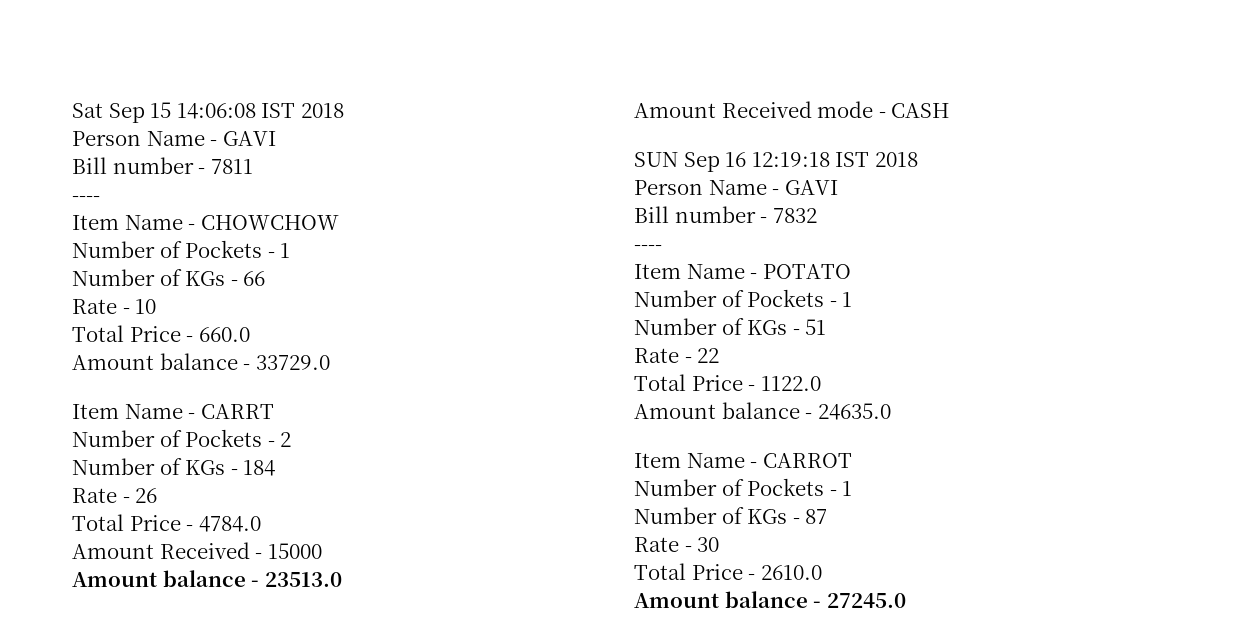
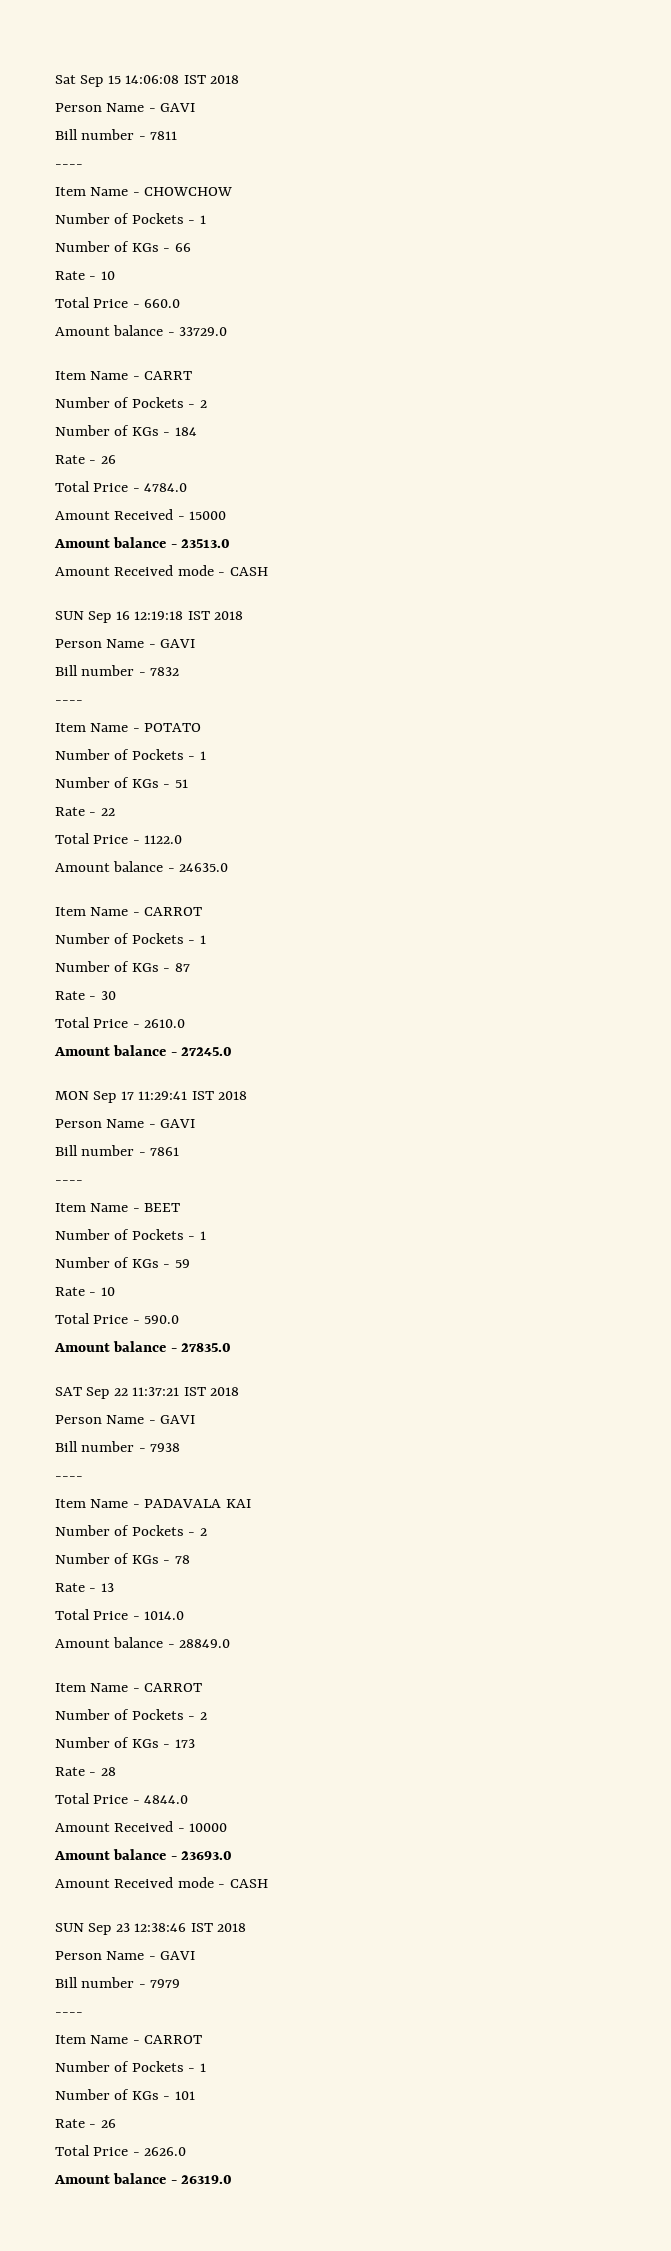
+ MON Sep 17 11:29:41 IST 2018
+ Person Name - GAVI
+ Bill number - 7861
+ ----
+ Item Name - BEET
+ Number of Pockets - 1
+ Number of KGs - 59
+ Rate - 10
+ Total Price - 590.0
+ Amount balance - 27835.0
+ SAT Sep 22 11:37:21 IST 2018
+ Person Name - GAVI
+ Bill number - 7938
+ ----
+ Item Name - PADAVALA KAI
+ Number of Pockets - 2
+ Number of KGs - 78
+ Rate - 13
+ Total Price - 1014.0
+ Amount balance - 28849.0
+ Item Name - CARROT
+ Number of Pockets - 2
+ Number of KGs - 173
+ Rate - 28
+ Total Price - 4844.0
+ Amount Received - 10000
+ Amount balance - 23693.0
+ Amount Received mode - CASH
+ SUN Sep 23 12:38:46 IST 2018
+ Person Name - GAVI
+ Bill number - 7979
+ ----
+ Item Name - CARROT
+ Number of Pockets - 1
+ Number of KGs - 101
+ Rate - 26
+ Total Price - 2626.0
+ Amount balance - 26319.0

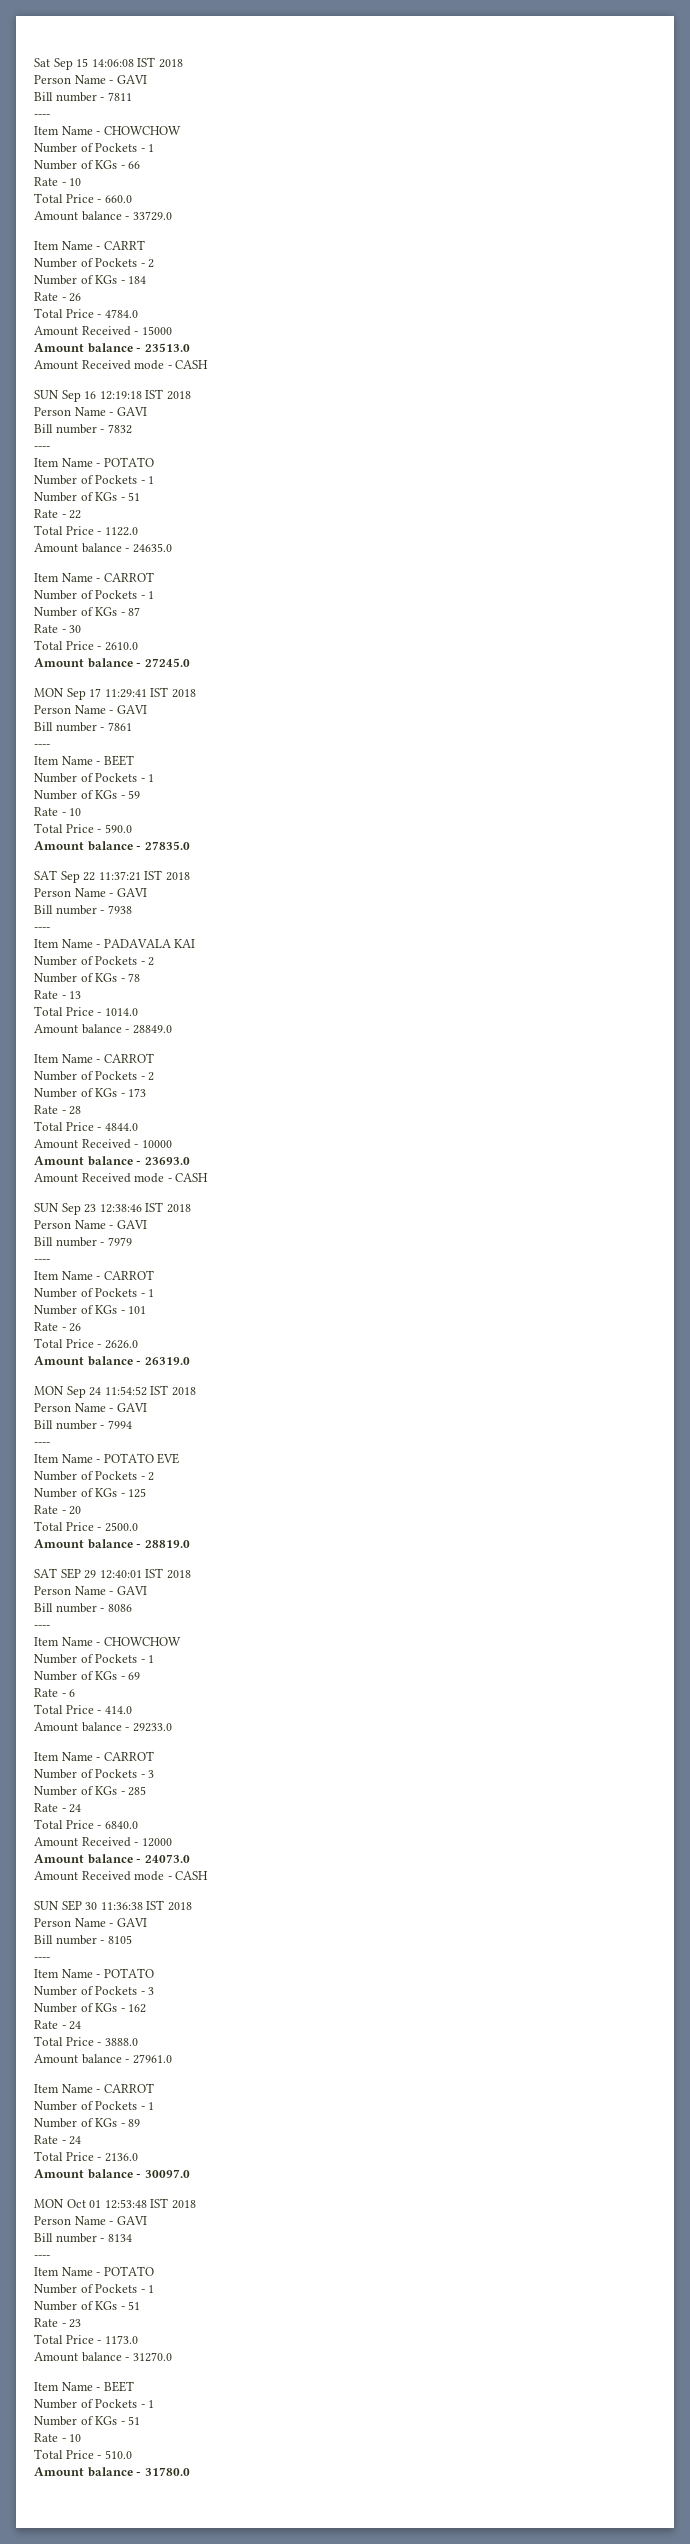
+ MON Sep 24 11:54:52 IST 2018
+ Person Name - GAVI
+ Bill number - 7994
+ ----
+ Item Name - POTATO EVE
+ Number of Pockets - 2
+ Number of KGs - 125
+ Rate - 20
+ Total Price - 2500.0
+ Amount balance - 28819.0
+ SAT SEP 29 12:40:01 IST 2018
+ Person Name - GAVI
+ Bill number - 8086
+ ----
+ Item Name - CHOWCHOW
+ Number of Pockets - 1
+ Number of KGs - 69
+ Rate - 6
+ Total Price - 414.0
+ Amount balance - 29233.0
+ Item Name - CARROT
+ Number of Pockets - 3
+ Number of KGs - 285
+ Rate - 24
+ Total Price - 6840.0
+ Amount Received - 12000
+ Amount balance - 24073.0
+ Amount Received mode - CASH
+ SUN SEP 30 11:36:38 IST 2018
+ Person Name - GAVI
+ Bill number - 8105
+ ----
+ Item Name - POTATO
+ Number of Pockets - 3
+ Number of KGs - 162
+ Rate - 24
+ Total Price - 3888.0
+ Amount balance - 27961.0
+ Item Name - CARROT
+ Number of Pockets - 1
+ Number of KGs - 89
+ Rate - 24
+ Total Price - 2136.0
+ Amount balance - 30097.0
+ MON Oct 01 12:53:48 IST 2018
+ Person Name - GAVI
+ Bill number - 8134
+ ----
+ Item Name - POTATO
+ Number of Pockets - 1
+ Number of KGs - 51
+ Rate - 23
+ Total Price - 1173.0
+ Amount balance - 31270.0
+ Item Name - BEET
+ Number of Pockets - 1
+ Number of KGs - 51
+ Rate - 10
+ Total Price - 510.0
+ Amount balance - 31780.0

